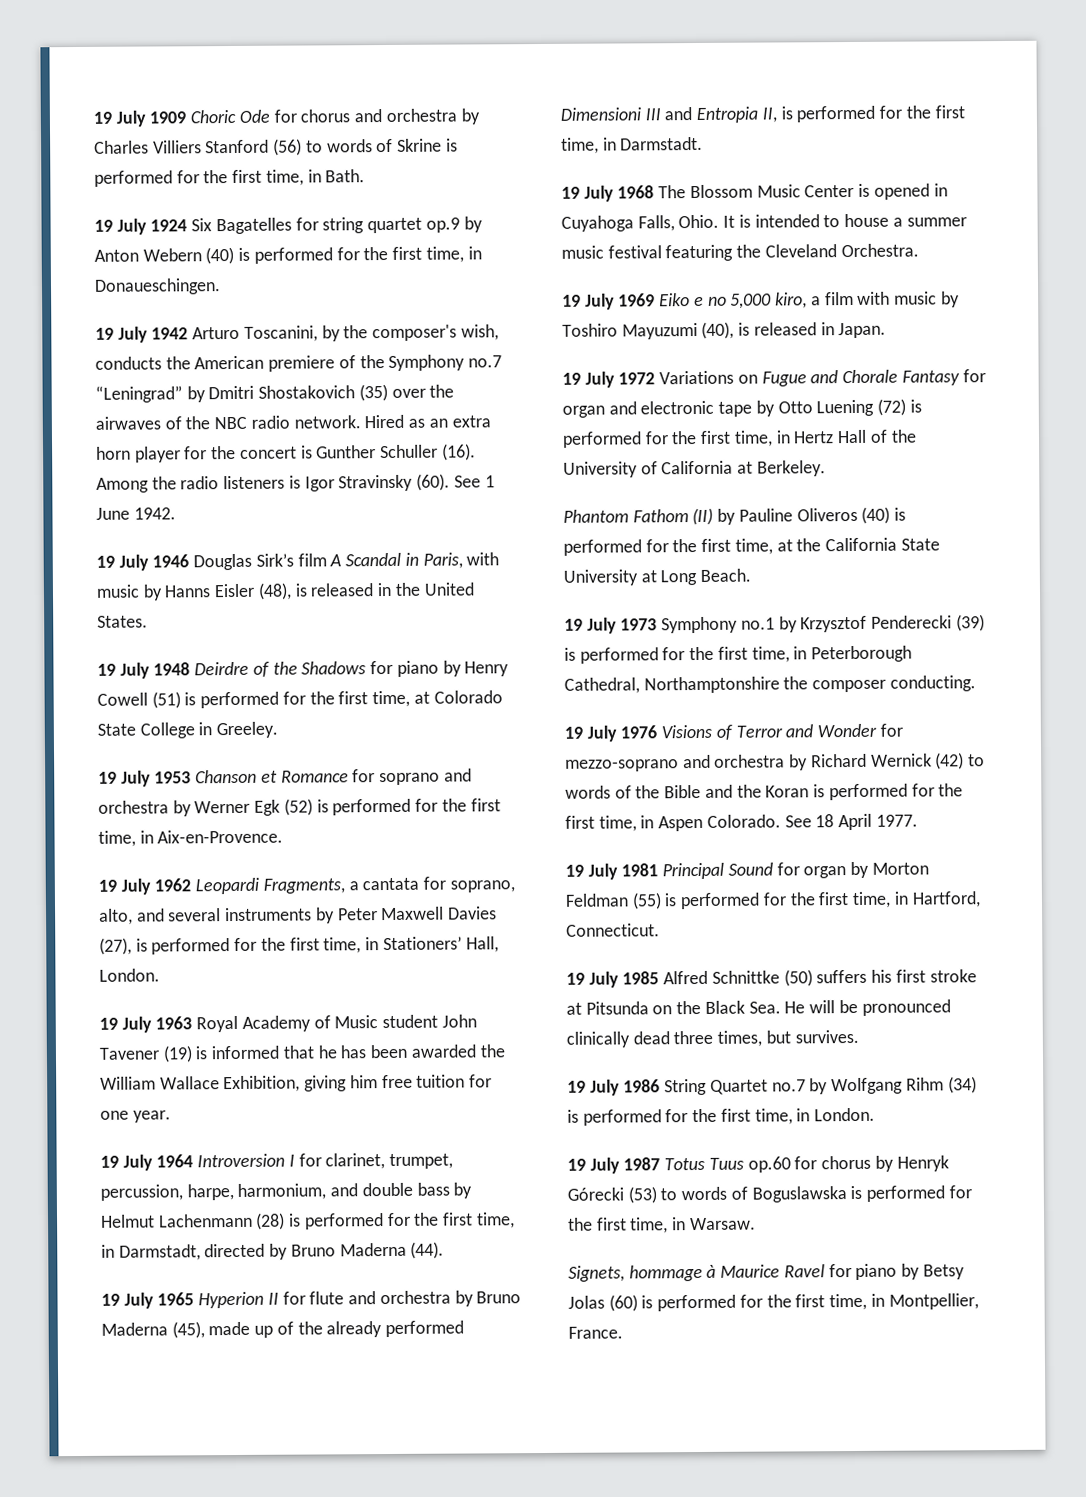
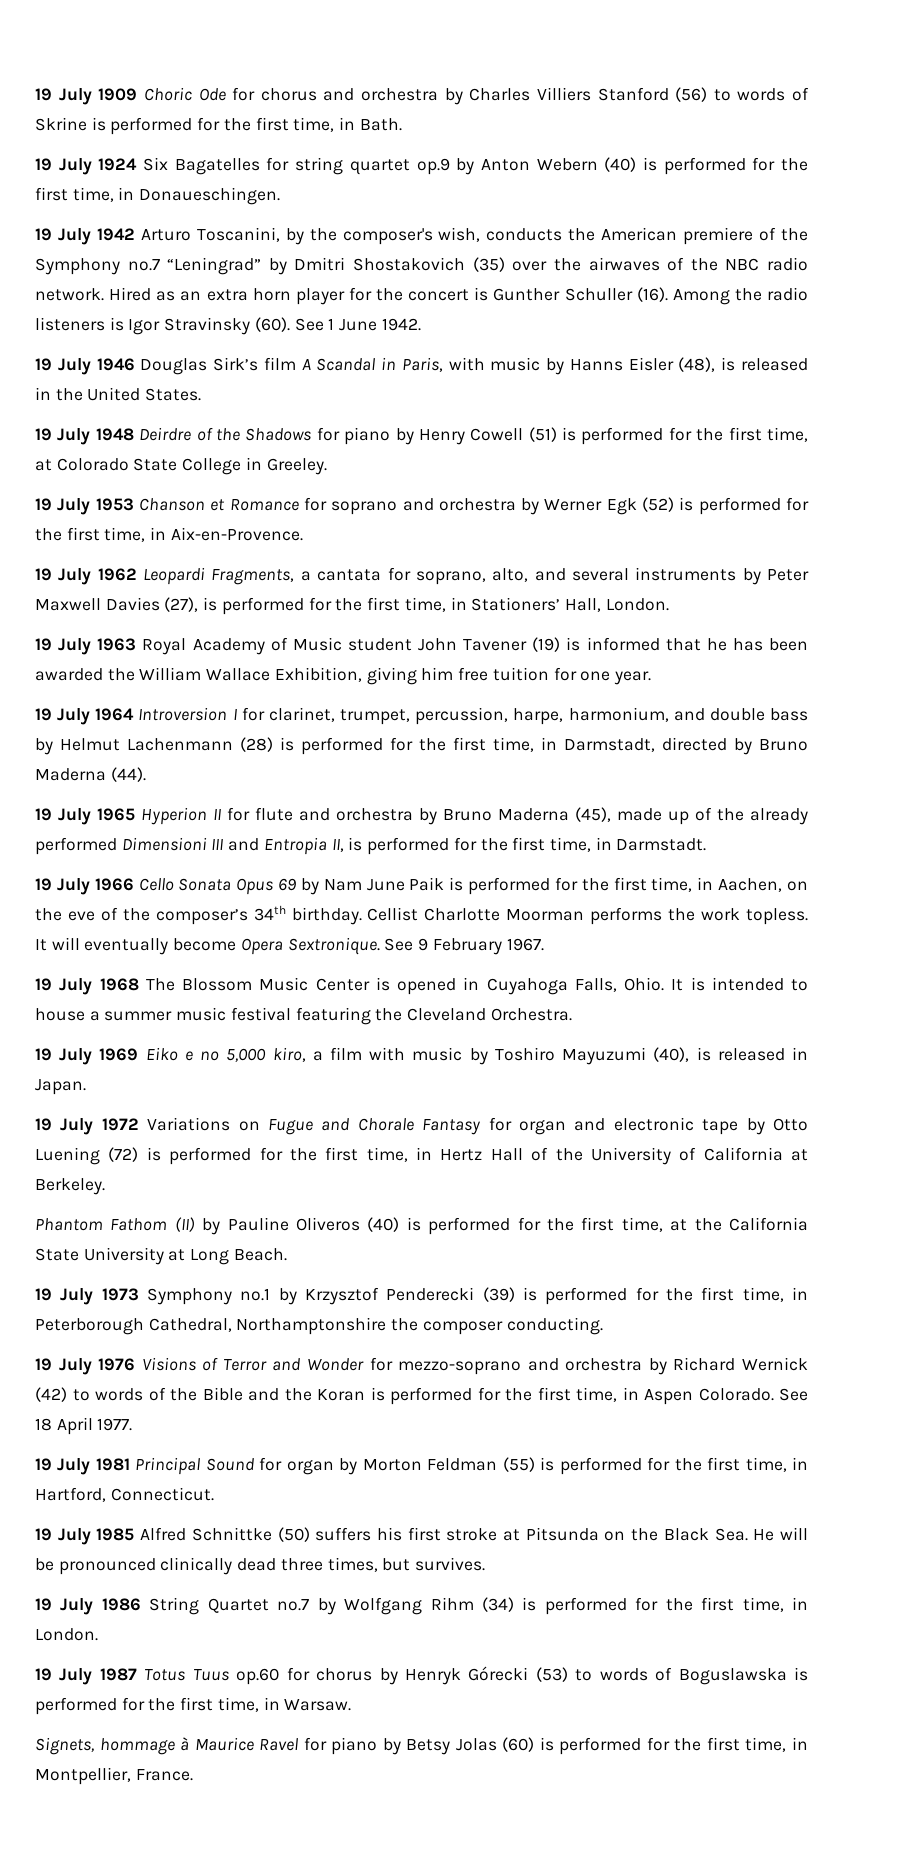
+ 19 July 1966 Cello Sonata Opus 69 by Nam June Paik is performed for the first time, in Aachen, on the eve of the composer’s 34th birthday. Cellist Charlotte Moorman performs the work topless. It will eventually become Opera Sextronique. See 9 February 1967.

